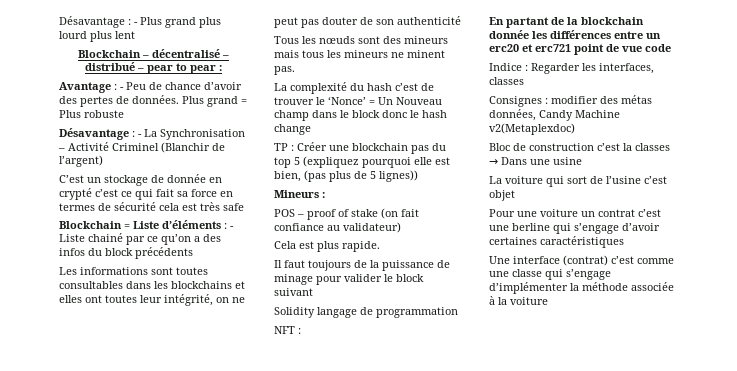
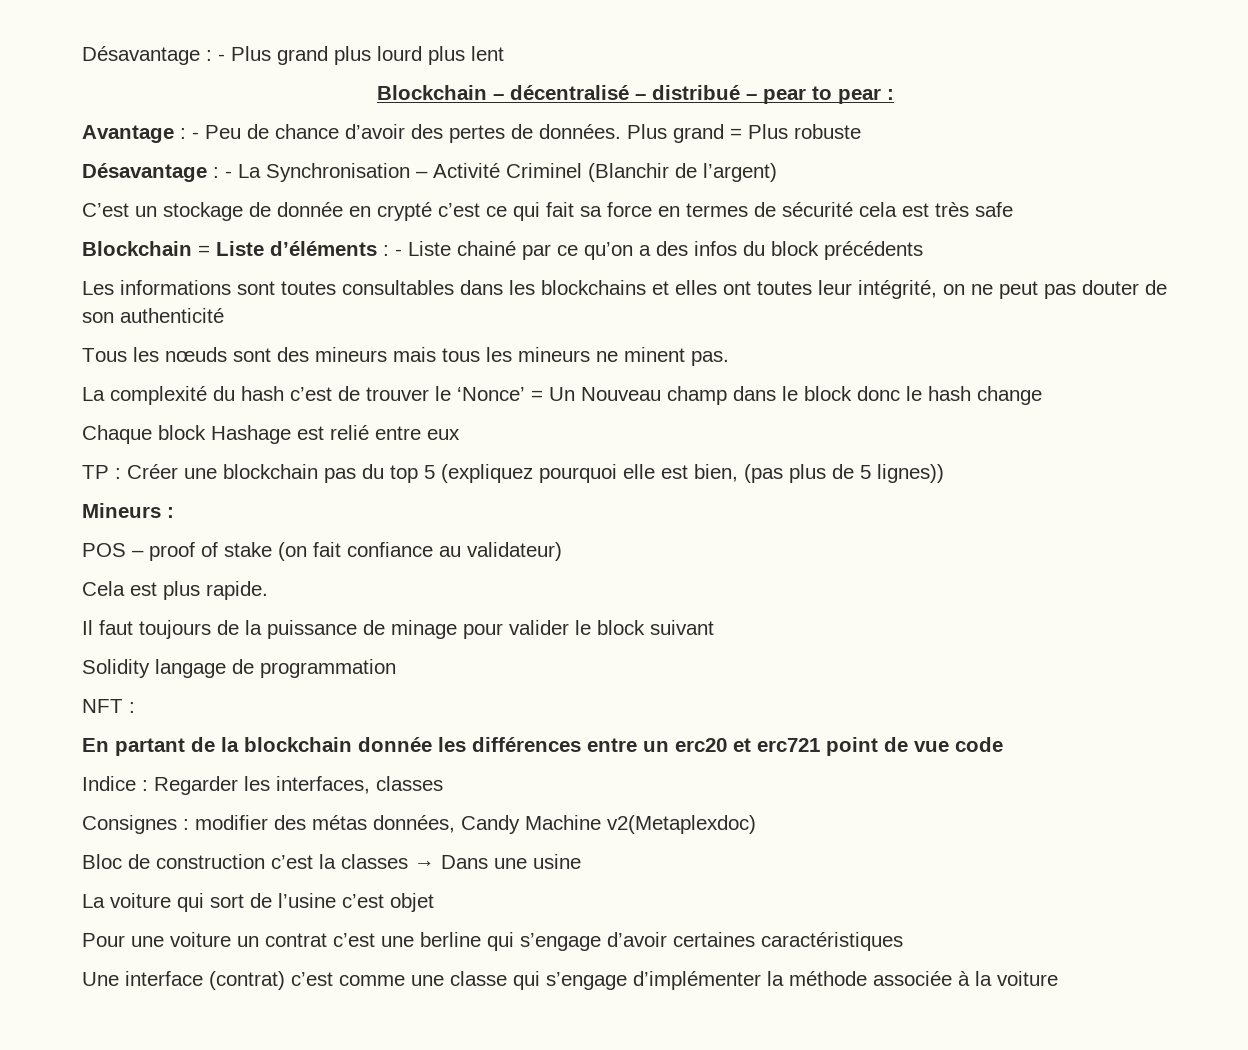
+ Chaque block Hashage est relié entre eux

